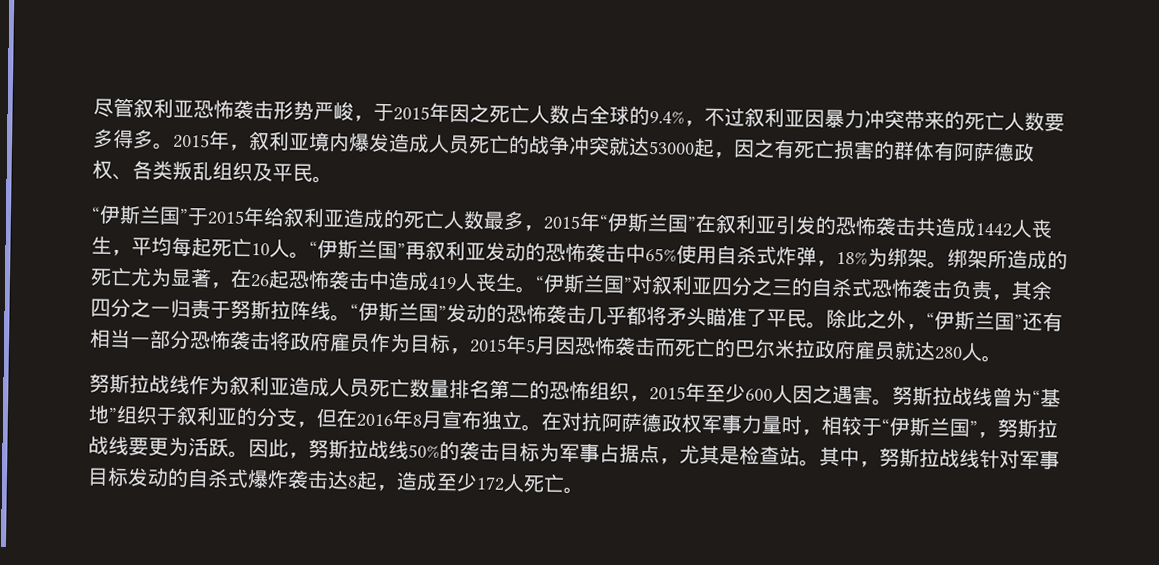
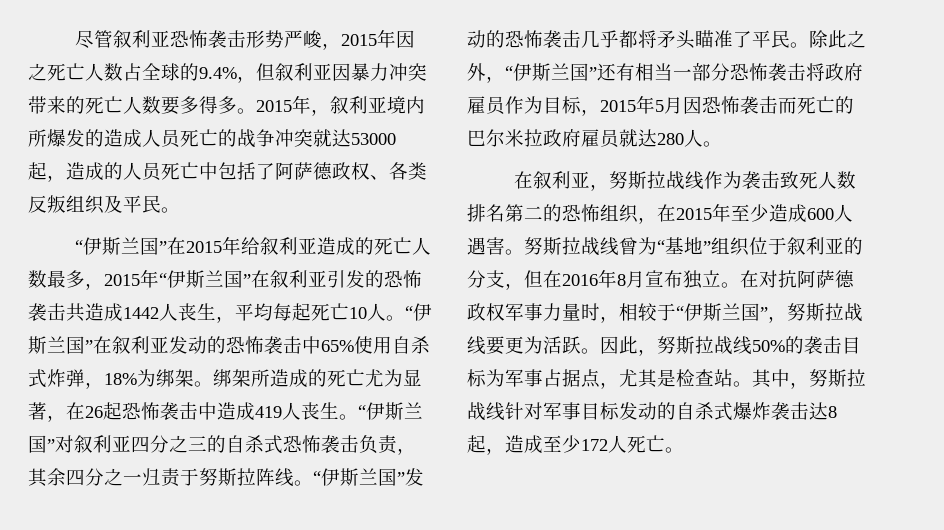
- 尽管叙利亚恐怖袭击形势严峻，于2015年因之死亡人数占全球的9.4%，不过叙利亚因暴力冲突带来的死亡人数要多得多。
+ 尽管叙利亚恐怖袭击形势严峻，2015年因之死亡人数占全球的9.4%，但叙利亚因暴力冲突带来的死亡人数要多得多。
- 2015年，叙利亚境内爆发造成人员死亡的战争冲突就达53000起，因之有死亡损害的群体有阿萨德政权、各类叛乱组织及平民。
+ 2015年，叙利亚境内所爆发的造成人员死亡的战争冲突就达53000起，造成的人员死亡中包括了阿萨德政权、各类反叛组织及平民。
- “伊斯兰国”于2015年给叙利亚造成的死亡人数最多，2015年“伊斯兰国”在叙利亚引发的恐怖袭击共造成1442人丧生，平均每起死亡10人。
+ “伊斯兰国”在2015年给叙利亚造成的死亡人数最多，2015年“伊斯兰国”在叙利亚引发的恐怖袭击共造成1442人丧生，平均每起死亡10人。
- “伊斯兰国”再叙利亚发动的恐怖袭击中65%使用自杀式炸弹，18%为绑架。
+ “伊斯兰国”在叙利亚发动的恐怖袭击中65%使用自杀式炸弹，18%为绑架。
- 努斯拉战线作为叙利亚造成人员死亡数量排名第二的恐怖组织，2015年至少600人因之遇害。
+ 在叙利亚，努斯拉战线作为袭击致死人数排名第二的恐怖组织，在2015年至少造成600人遇害。
- 努斯拉战线曾为“基地”组织于叙利亚的分支，但在2016年8月宣布独立。
+ 努斯拉战线曾为“基地”组织位于叙利亚的分支，但在2016年8月宣布独立。

